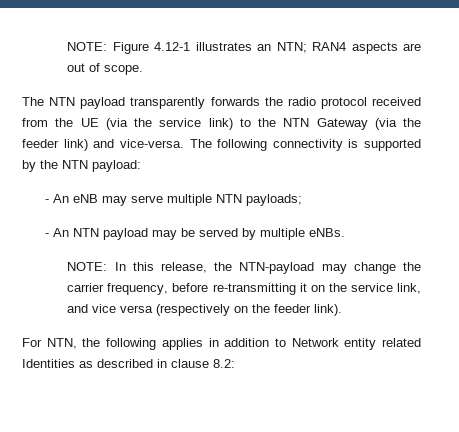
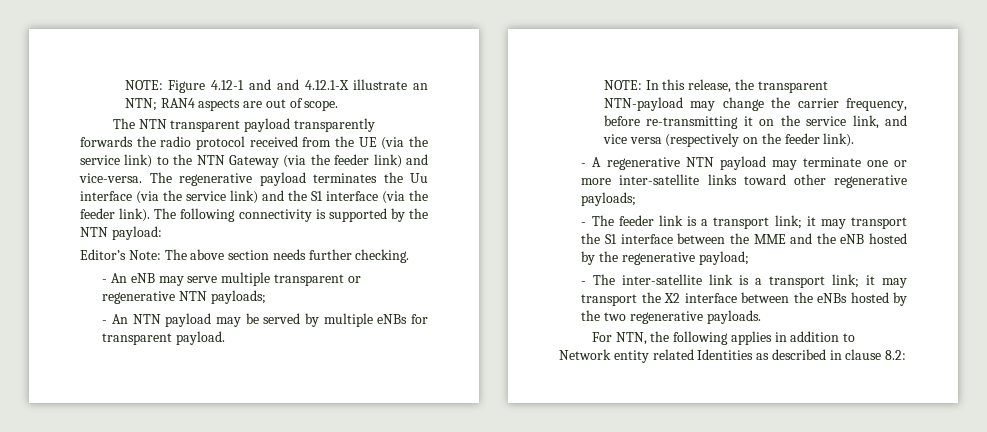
- NOTE: Figure 4.12-1 illustrates an NTN; RAN4 aspects are out of scope.
+ NOTE: Figure 4.12-1 and and 4.12.1-X illustrate an NTN; RAN4 aspects are out of scope.
- The NTN payload transparently forwards the radio protocol received from the UE (via the service link) to the NTN Gateway (via the feeder link) and vice-versa.
+ The NTN transparent payload transparently forwards the radio protocol received from the UE (via the service link) to the NTN Gateway (via the feeder link) and vice-versa.
- The following connectivity is supported by the NTN payload:
+ The regenerative payload terminates the Uu interface (via the service link) and the S1 interface (via the feeder link). The following connectivity is supported by the NTN payload:
+ Editor’s Note: The above section needs further checking.
- - An eNB may serve multiple NTN payloads;
+ - An eNB may serve multiple transparent or regenerative NTN payloads;
- - An NTN payload may be served by multiple eNBs.
+ - An NTN payload may be served by multiple eNBs for transparent payload.
- NOTE: In this release, the NTN-payload may change the carrier frequency, before re-transmitting it on the service link, and vice versa (respectively on the feeder link).
+ NOTE: In this release, the transparent NTN-payload may change the carrier frequency, before re-transmitting it on the service link, and vice versa (respectively on the feeder link).
+ - A regenerative NTN payload may terminate one or more inter-satellite links toward other regenerative payloads;
+ - The feeder link is a transport link; it may transport the S1 interface between the MME and the eNB hosted by the regenerative payload;
+ - The inter-satellite link is a transport link; it may transport the X2 interface between the eNBs hosted by the two regenerative payloads.

